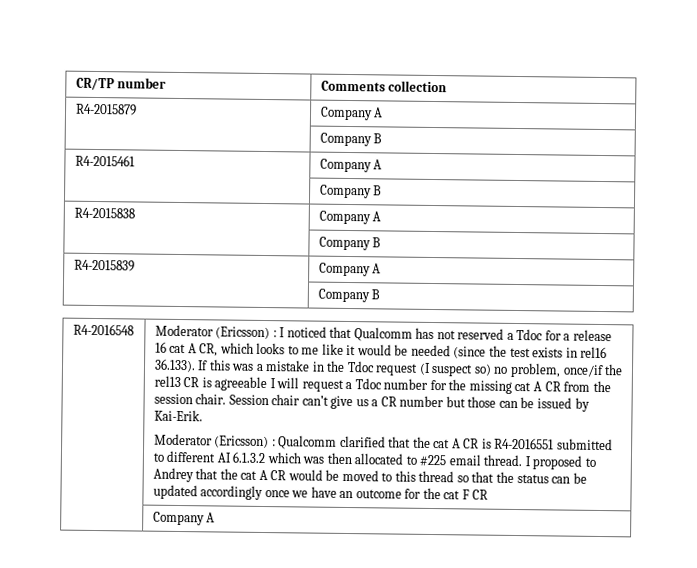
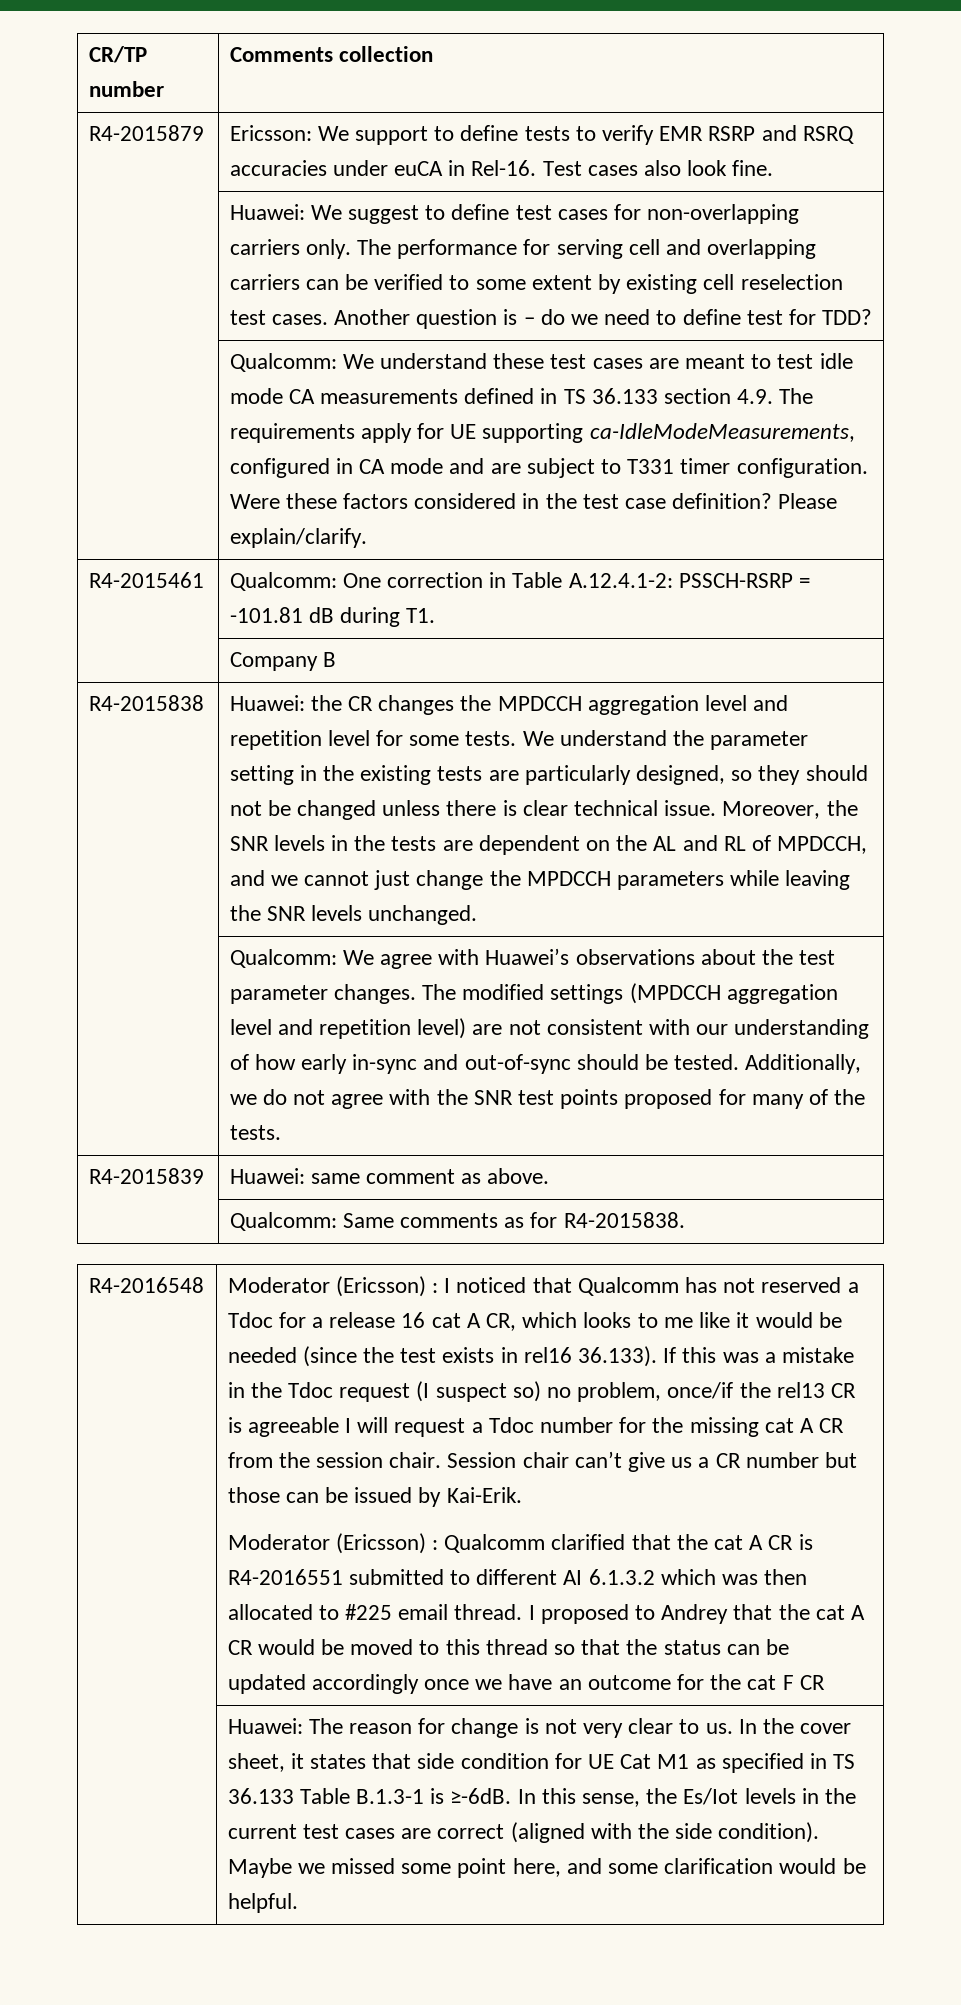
- R4-2015879 | Company A
+ R4-2015879 | Ericsson: We support to define tests to verify EMR RSRP and RSRQ accuracies under euCA in Rel-16. Test cases also look fine.
+ | Huawei: We suggest to define test cases for non-overlapping carriers only. The performance for serving cell and overlapping carriers can be verified to some extent by existing cell reselection test cases. Another question is – do we need to define test for TDD?
+ | Qualcomm: We understand these test cases are meant to test idle mode CA measurements defined in TS 36.133 section 4.9. The requirements apply for UE supporting ca-IdleModeMeasurements, configured in CA mode and are subject to T331 timer configuration. Were these factors considered in the test case definition? Please explain/clarify.
+ R4-2015461 | Qualcomm: One correction in Table A.12.4.1-2: PSSCH-RSRP = -101.81 dB during T1.
  | Company B
- R4-2015461 | Company A
- | Company B
- R4-2015838 | Company A
- | Company B
- R4-2015839 | Company A
- | Company B
+ R4-2015838 | Huawei: the CR changes the MPDCCH aggregation level and repetition level for some tests. We understand the parameter setting in the existing tests are particularly designed, so they should not be changed unless there is clear technical issue. Moreover, the SNR levels in the tests are dependent on the AL and RL of MPDCCH, and we cannot just change the MPDCCH parameters while leaving the SNR levels unchanged.
+ | Qualcomm: We agree with Huawei’s observations about the test parameter changes. The modified settings (MPDCCH aggregation level and repetition level) are not consistent with our understanding of how early in-sync and out-of-sync should be tested. Additionally, we do not agree with the SNR test points proposed for many of the tests.
+ R4-2015839 | Huawei: same comment as above.
+ | Qualcomm: Same comments as for R4-2015838.
  I proposed to Andrey that the cat A CR would be moved to this thread so that the status can be updated accordingly once we have an outcome for the cat F CR
- | Company A
+ | Huawei: The reason for change is not very clear to us. In the cover sheet, it states that side condition for UE Cat M1 as specified in TS 36.133 Table B.1.3-1 is ≥-6dB. In this sense, the Es/Iot levels in the current test cases are correct (aligned with the side condition). Maybe we missed some point here, and some clarification would be helpful.

